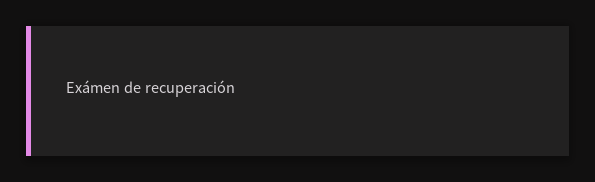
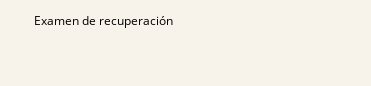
- Exámen de recuperación
+ Examen de recuperación

